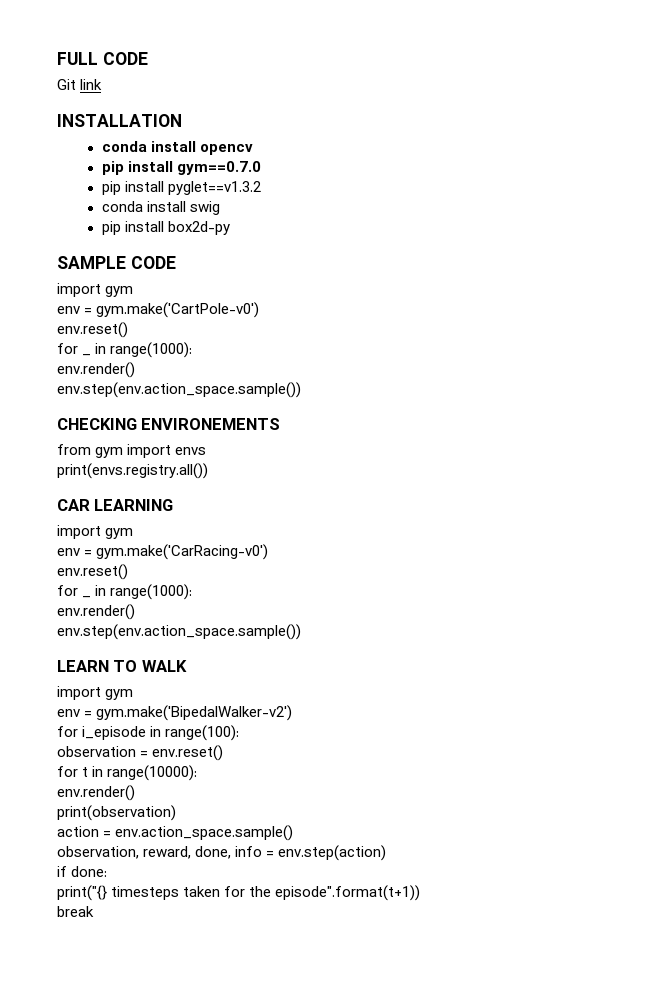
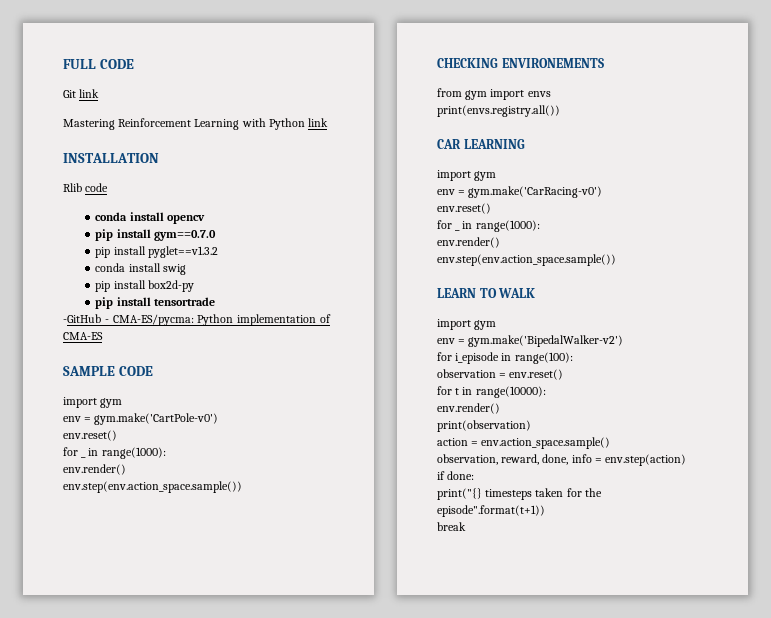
+ Mastering Reinforcement Learning with Python link
+ Rlib code
+ pip install tensortrade
+ -GitHub - CMA-ES/pycma: Python implementation of CMA-ES

